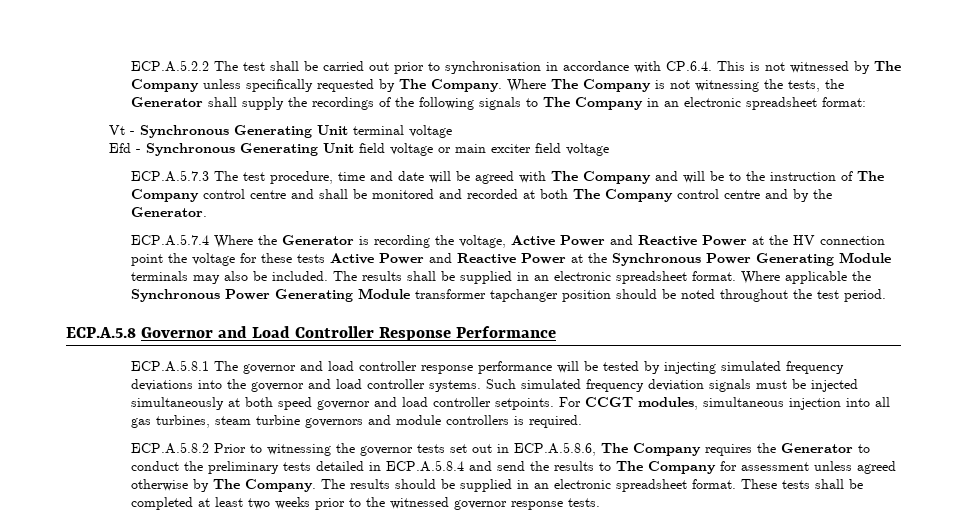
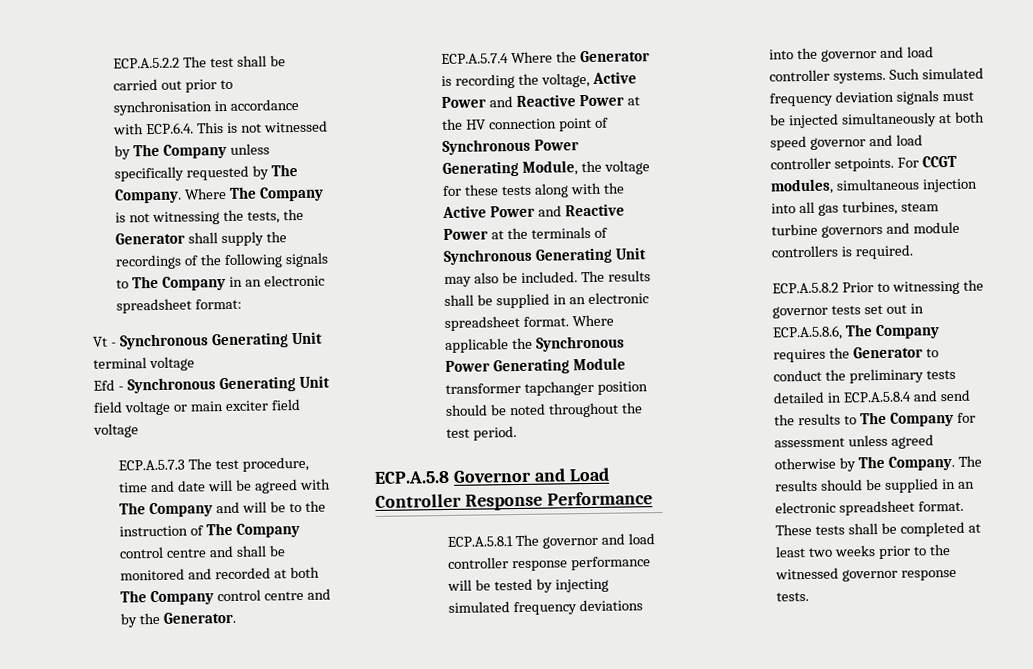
- ECP.A.5.2.2 The test shall be carried out prior to synchronisation in accordance with CP.6.4. This is not witnessed by The Company unless specifically requested by The Company.
+ ECP.A.5.2.2 The test shall be carried out prior to synchronisation in accordance with ECP.6.4. This is not witnessed by The Company unless specifically requested by The Company.
- ECP.A.5.7.4 Where the Generator is recording the voltage, Active Power and Reactive Power at the HV connection point the voltage for these tests Active Power and Reactive Power at the Synchronous Power Generating Module terminals may also be included.
+ ECP.A.5.7.4 Where the Generator is recording the voltage, Active Power and Reactive Power at the HV connection point of Synchronous Power Generating Module, the voltage for these tests along with the Active Power and Reactive Power at the terminals of Synchronous Generating Unit may also be included.

